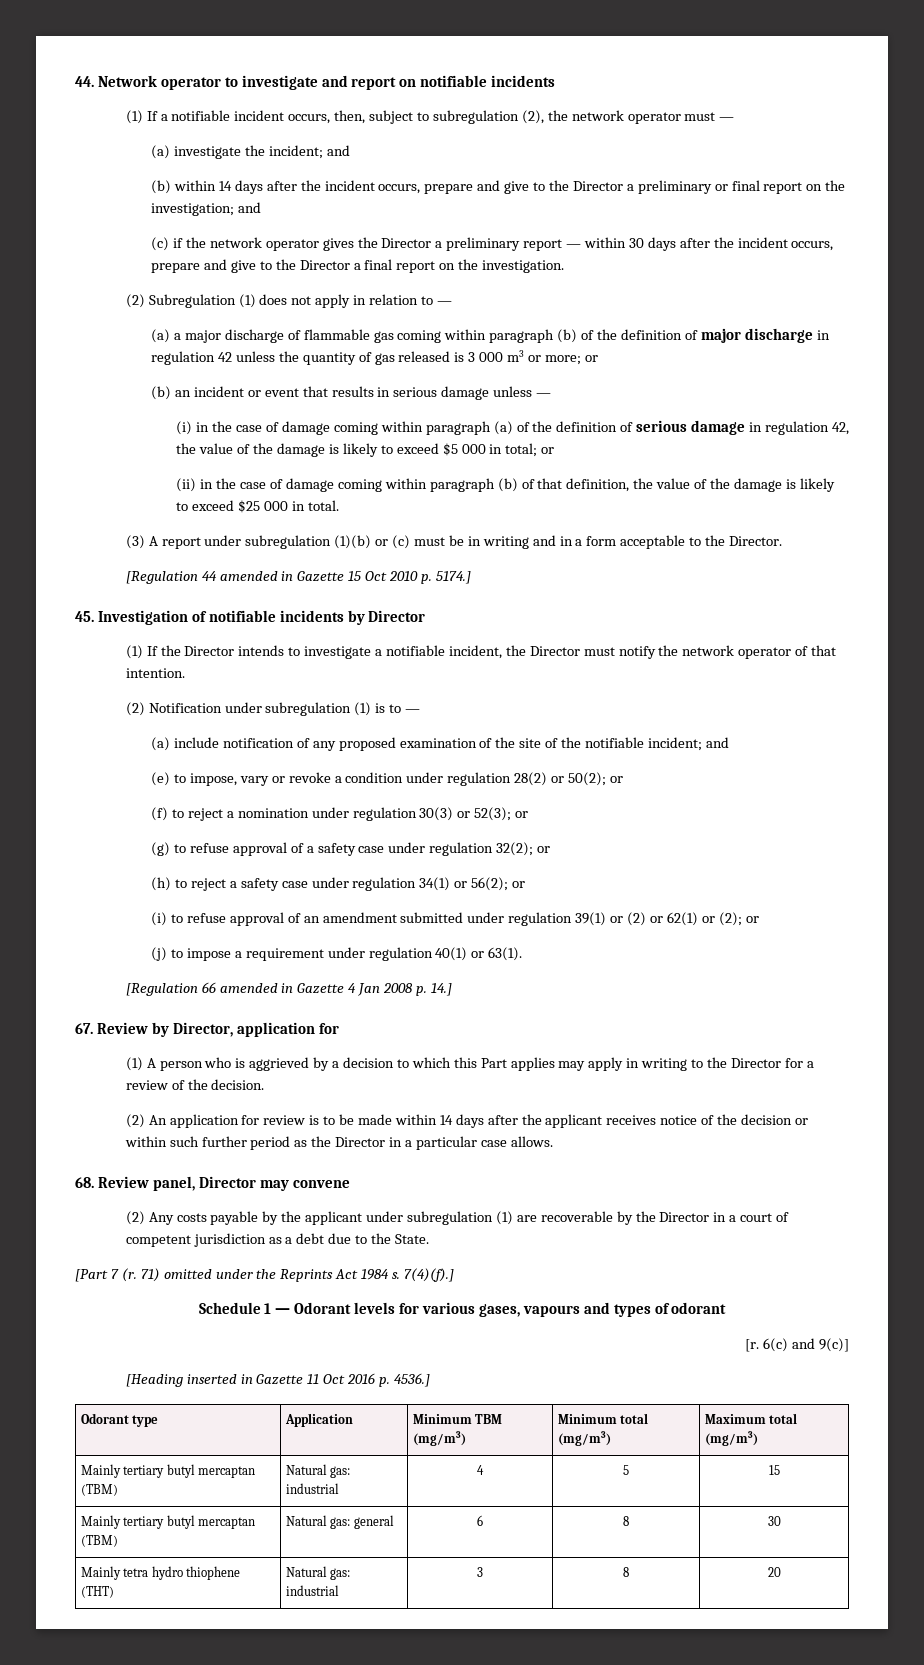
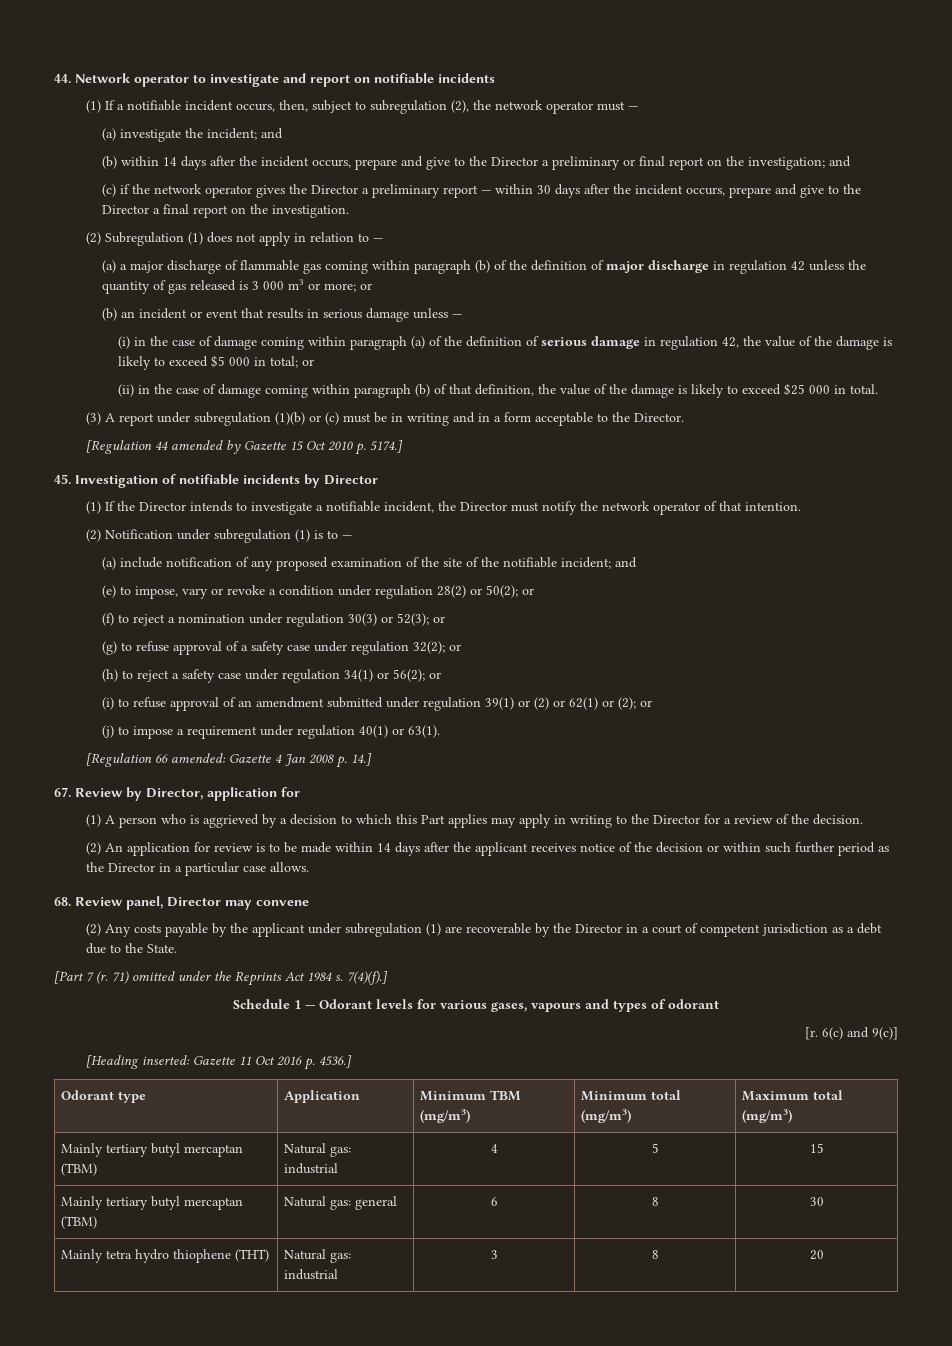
- [Regulation 44 amended in Gazette 15 Oct 2010 p. 5174.]
+ [Regulation 44 amended by Gazette 15 Oct 2010 p. 5174.]
- [Regulation 66 amended in Gazette 4 Jan 2008 p. 14.]
+ [Regulation 66 amended: Gazette 4 Jan 2008 p. 14.]
- [Heading inserted in Gazette 11 Oct 2016 p. 4536.]
+ [Heading inserted: Gazette 11 Oct 2016 p. 4536.]

